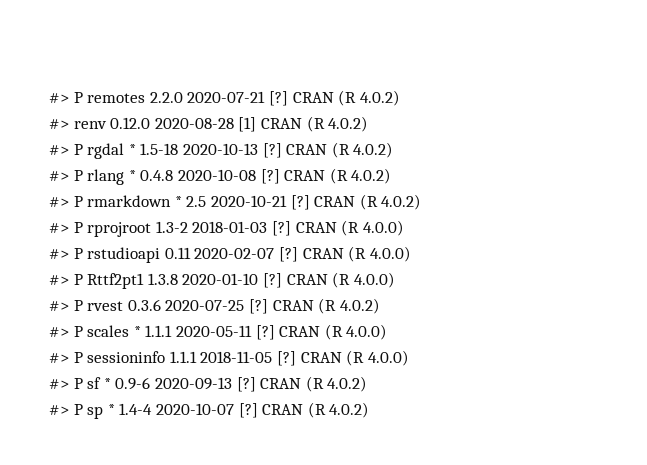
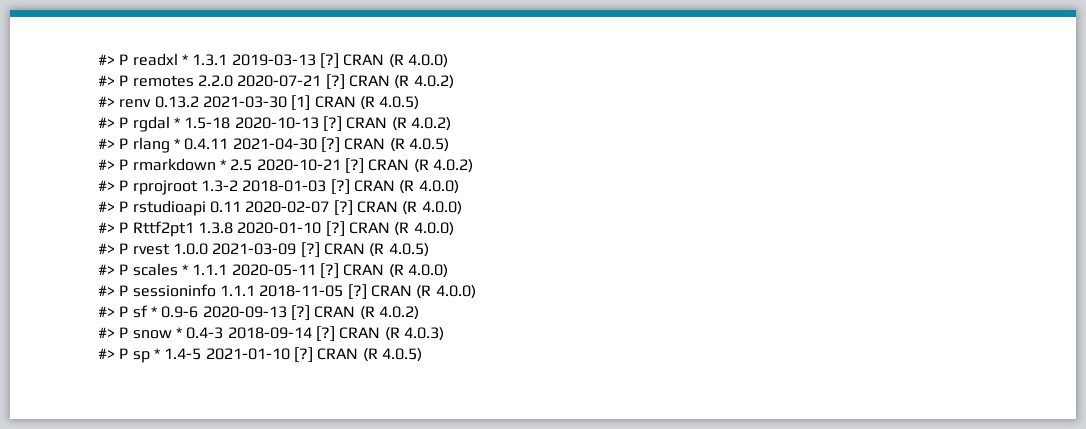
+ #> P readxl * 1.3.1 2019-03-13 [?] CRAN (R 4.0.0)
- #> renv 0.12.0 2020-08-28 [1] CRAN (R 4.0.2)
+ #> renv 0.13.2 2021-03-30 [1] CRAN (R 4.0.5)
- #> P rlang * 0.4.8 2020-10-08 [?] CRAN (R 4.0.2)
+ #> P rlang * 0.4.11 2021-04-30 [?] CRAN (R 4.0.5)
- #> P rvest 0.3.6 2020-07-25 [?] CRAN (R 4.0.2)
+ #> P rvest 1.0.0 2021-03-09 [?] CRAN (R 4.0.5)
- #> P sp * 1.4-4 2020-10-07 [?] CRAN (R 4.0.2)
+ #> P snow * 0.4-3 2018-09-14 [?] CRAN (R 4.0.3)
+ #> P sp * 1.4-5 2021-01-10 [?] CRAN (R 4.0.5)

